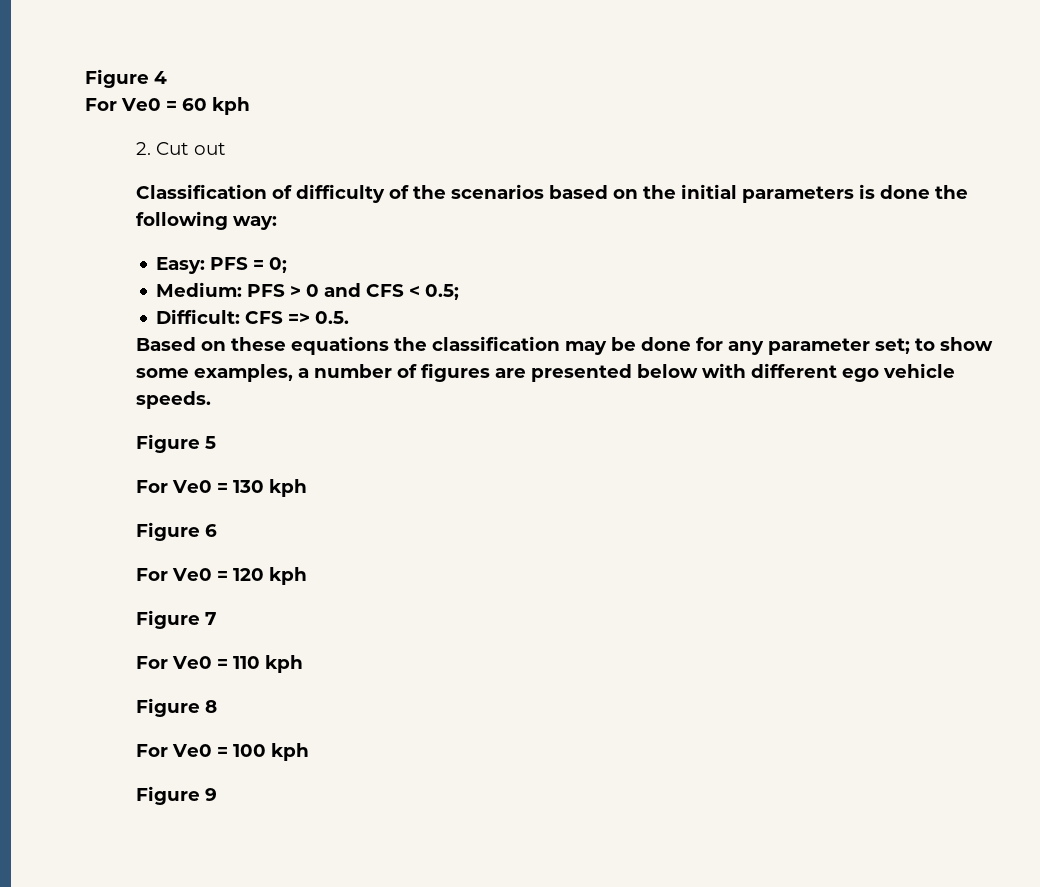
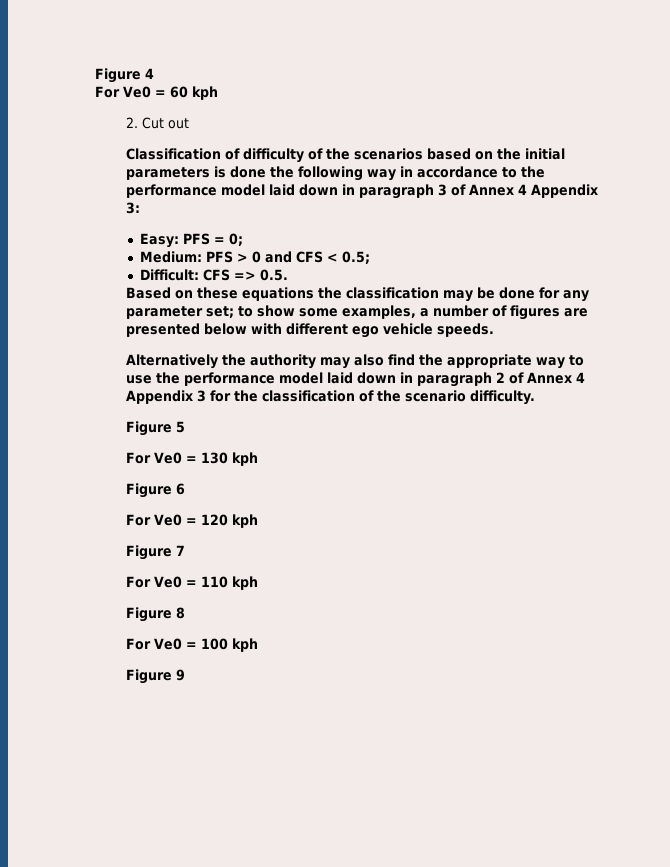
- Classification of difficulty of the scenarios based on the initial parameters is done the following way:
+ Classification of difficulty of the scenarios based on the initial parameters is done the following way in accordance to the performance model laid down in paragraph 3 of Annex 4 Appendix 3:
+ Alternatively the authority may also find the appropriate way to use the performance model laid down in paragraph 2 of Annex 4 Appendix 3 for the classification of the scenario difficulty.

